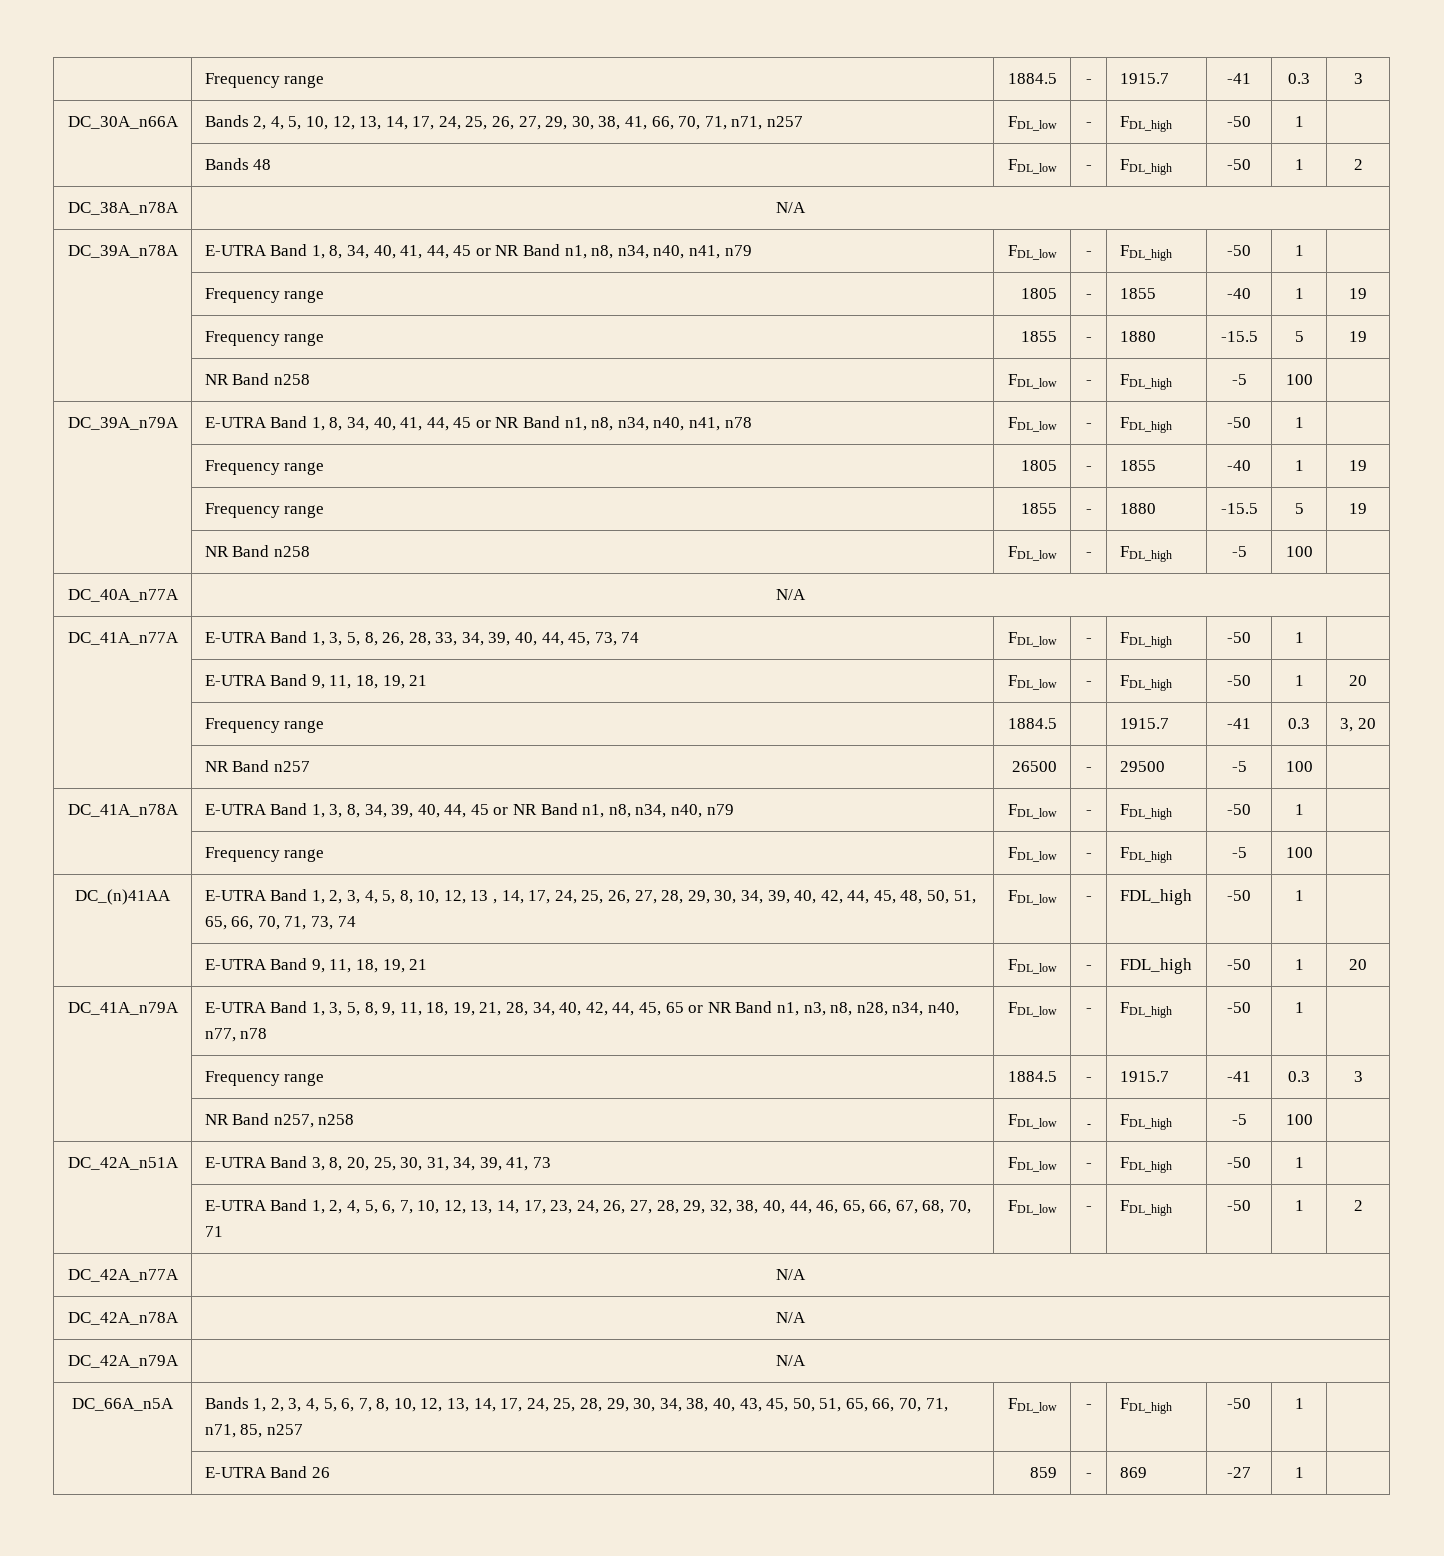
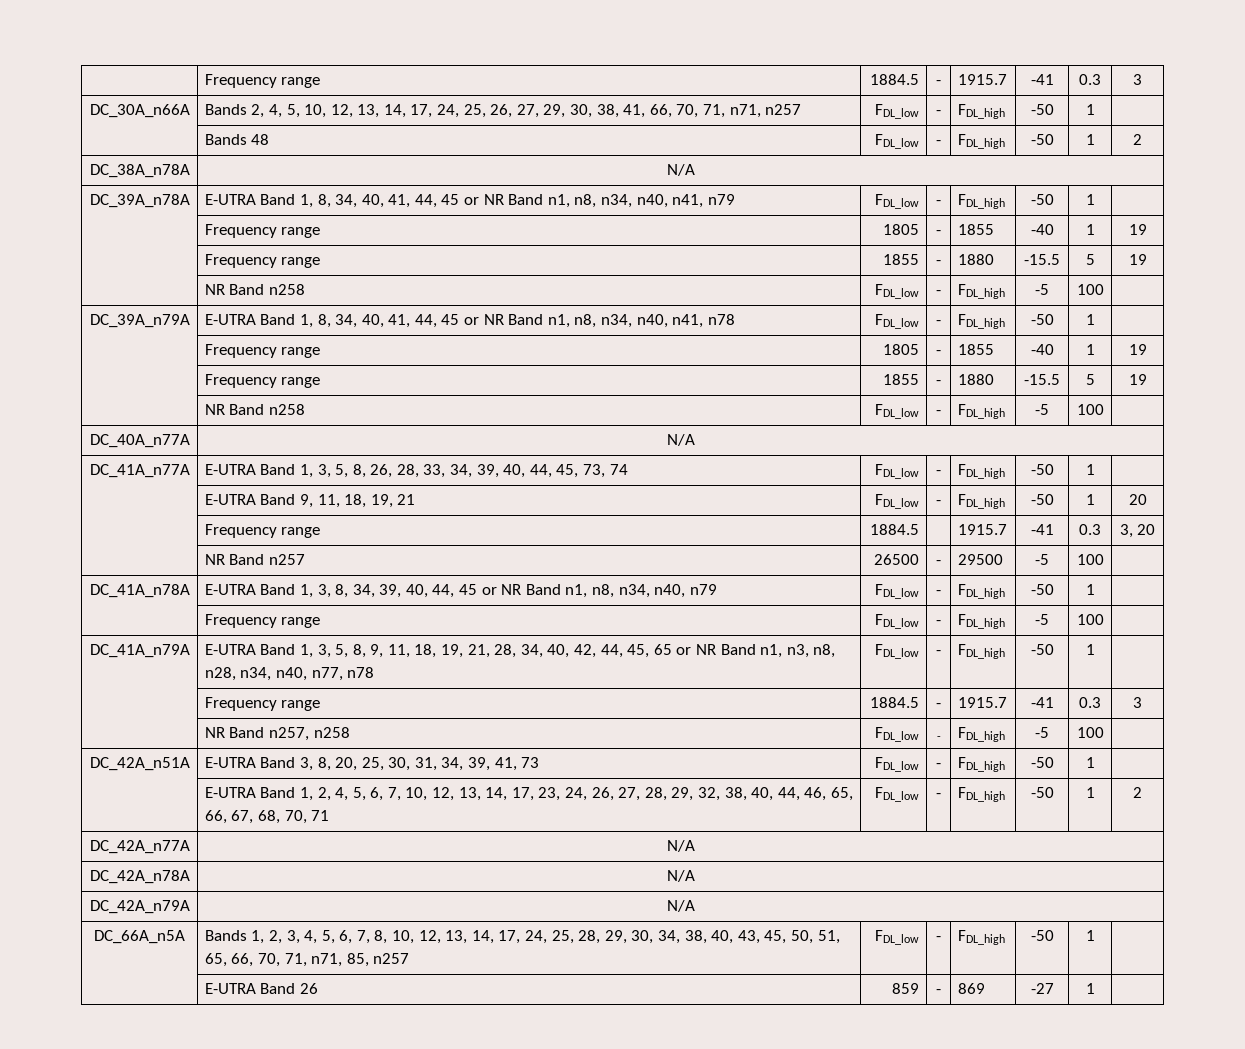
- DC_(n)41AA | E-UTRA Band 1, 2, 3, 4, 5, 8, 10, 12, 13 , 14, 17, 24, 25, 26, 27, 28, 29, 30, 34, 39, 40, 42, 44, 45, 48, 50, 51, 65, 66, 70, 71, 73, 74 | FDL_low | - | FDL_high | -50 | 1 |
- | E-UTRA Band 9, 11, 18, 19, 21 | FDL_low | - | FDL_high | -50 | 1 | 20

